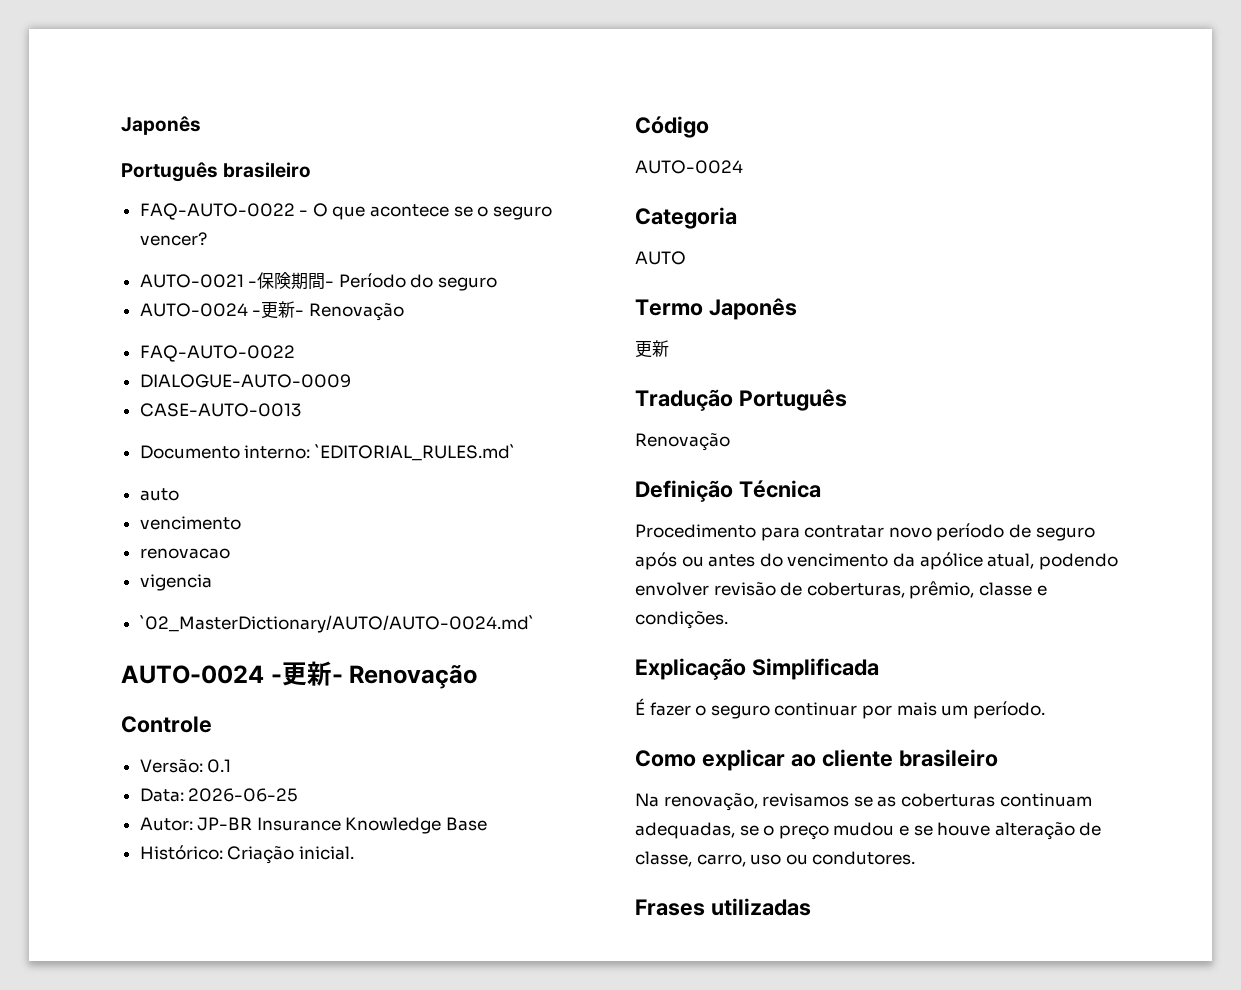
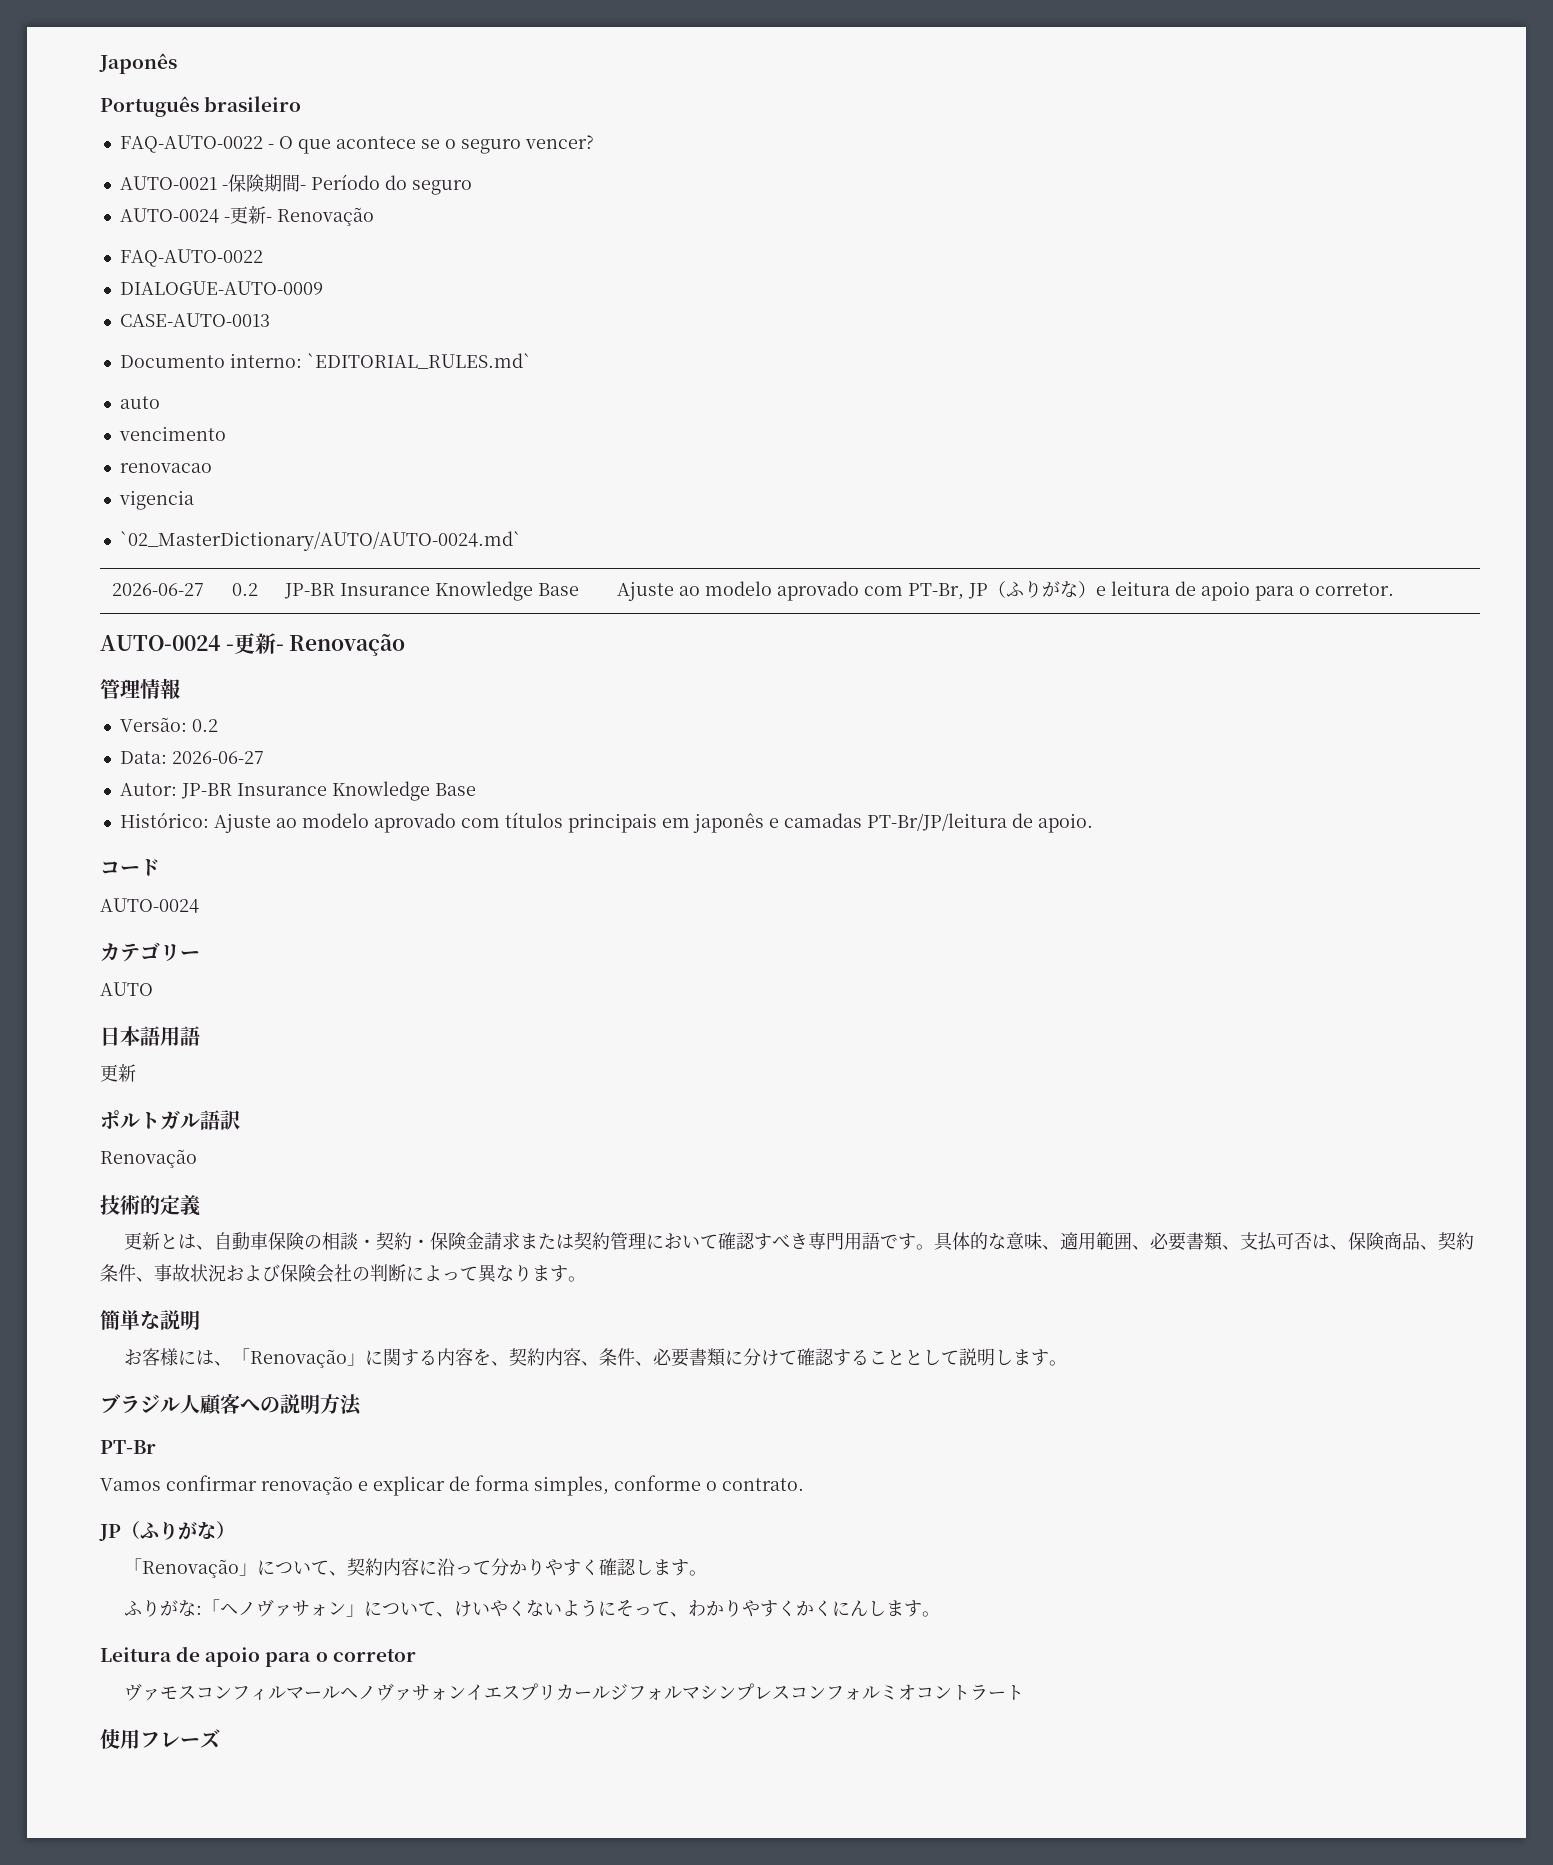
  `02_MasterDictionary/AUTO/AUTO-0024.md`
+ 2026-06-27 | 0.2 | JP-BR Insurance Knowledge Base | Ajuste ao modelo aprovado com PT-Br, JP（ふりがな）e leitura de apoio para o corretor.
  AUTO-0024 -更新- Renovação
- Controle
+ 管理情報
- Versão: 0.1
+ Versão: 0.2
- Data: 2026-06-25
+ Data: 2026-06-27
- Histórico: Criação inicial.
- Código
+ Histórico: Ajuste ao modelo aprovado com títulos principais em japonês e camadas PT-Br/JP/leitura de apoio.
+ コード
- Categoria
+ カテゴリー
- Termo Japonês
+ 日本語用語
- Tradução Português
+ ポルトガル語訳
  Renovação
- Definição Técnica
- Procedimento para contratar novo período de seguro após ou antes do vencimento da apólice atual, podendo envolver revisão de coberturas, prêmio, classe e condições.
- Explicação Simplificada
- É fazer o seguro continuar por mais um período.
- Como explicar ao cliente brasileiro
- Na renovação, revisamos se as coberturas continuam adequadas, se o preço mudou e se houve alteração de classe, carro, uso ou condutores.
- Frases utilizadas
+ 技術的定義
+ 更新とは、自動車保険の相談・契約・保険金請求または契約管理において確認すべき専門用語です。具体的な意味、適用範囲、必要書類、支払可否は、保険商品、契約条件、事故状況および保険会社の判断によって異なります。
+ 簡単な説明
+ お客様には、「Renovação」に関する内容を、契約内容、条件、必要書類に分けて確認することとして説明します。
+ ブラジル人顧客への説明方法
+ PT-Br
+ Vamos confirmar renovação e explicar de forma simples, conforme o contrato.
+ JP（ふりがな）
+ 「Renovação」について、契約内容に沿って分かりやすく確認します。
+ ふりがな:「ヘノヴァサォン」について、けいやくないようにそって、わかりやすくかくにんします。
+ Leitura de apoio para o corretor
+ ヴァモスコンフィルマールヘノヴァサォンイエスプリカールジフォルマシンプレスコンフォルミオコントラート
+ 使用フレーズ

